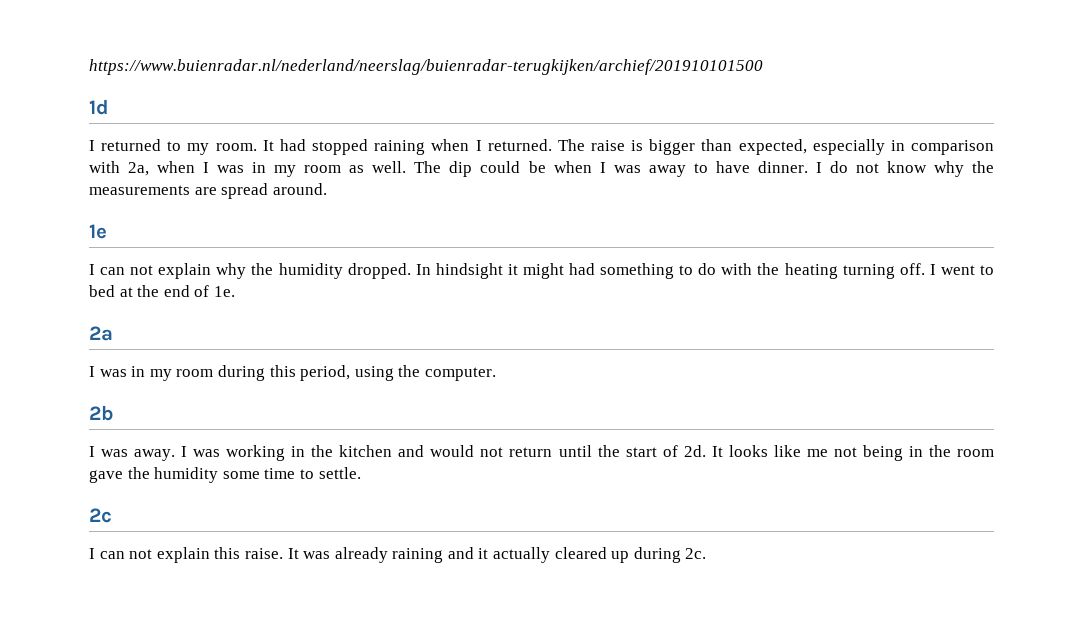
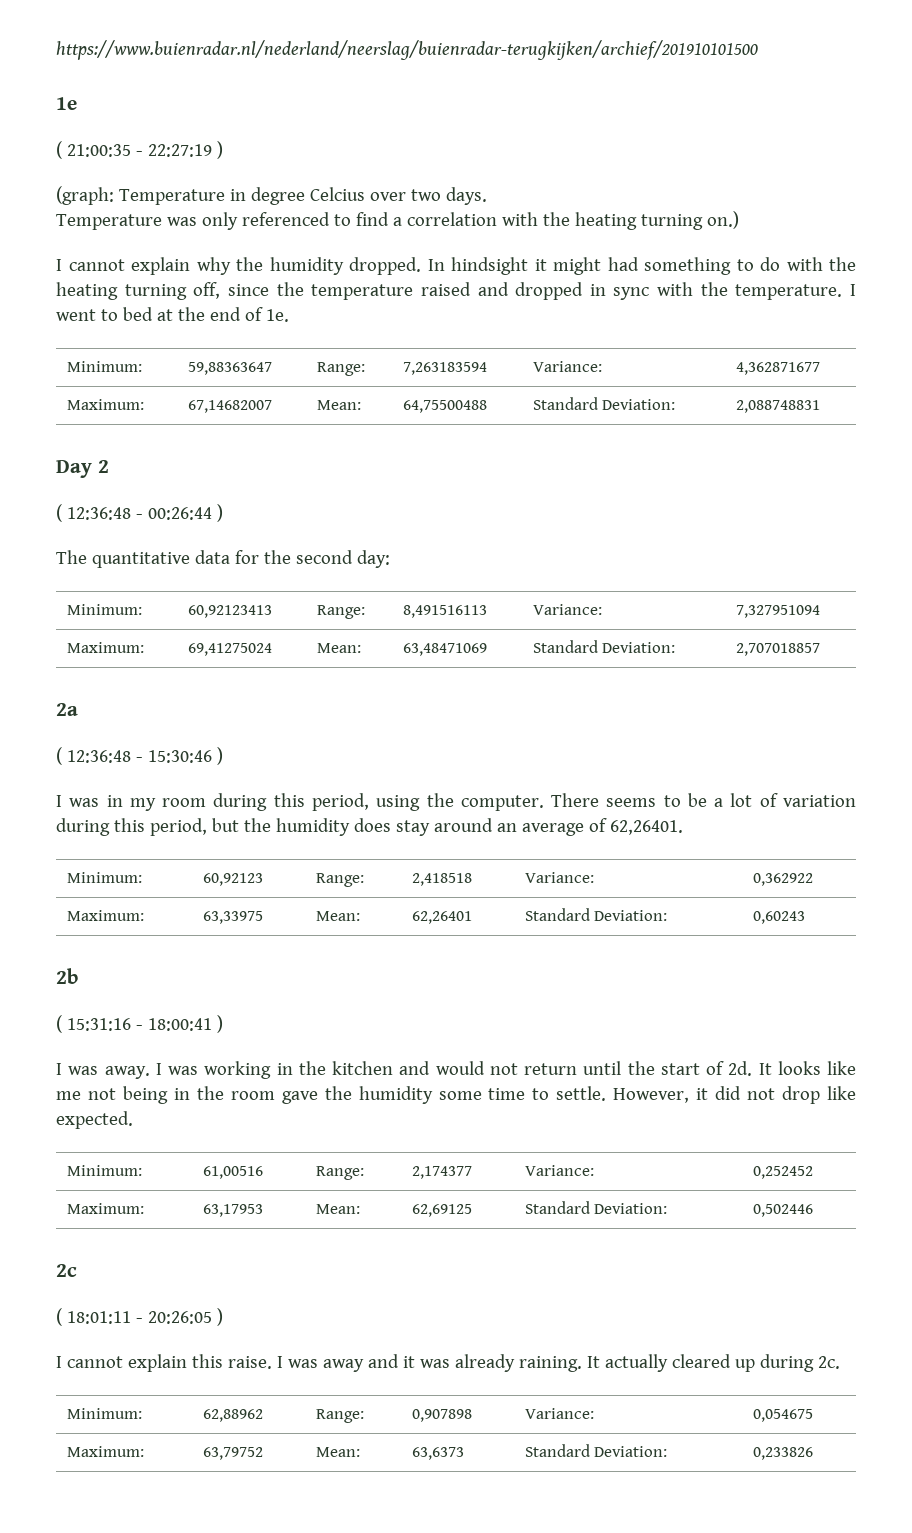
- 1d
- I returned to my room. It had stopped raining when I returned. The raise is bigger than expected, especially in comparison with 2a, when I was in my room as well. The dip could be when I was away to have dinner. I do not know why the measurements are spread around.
  1e
- I can not explain why the humidity dropped.
+ ( 21:00:35 - 22:27:19 )
+ (graph: Temperature in degree Celcius over two days.
+ Temperature was only referenced to find a correlation with the heating turning on.)
+ I cannot explain why the humidity dropped.
- In hindsight it might had something to do with the heating turning off.
+ In hindsight it might had something to do with the heating turning off, since the temperature raised and dropped in sync with the temperature.
+ Minimum: | 59,88363647 | Range: | 7,263183594 | Variance: | 4,362871677
+ Maximum: | 67,14682007 | Mean: | 64,75500488 | Standard Deviation: | 2,088748831
+ Day 2
+ ( 12:36:48 - 00:26:44 )
+ The quantitative data for the second day:
+ Minimum: | 60,92123413 | Range: | 8,491516113 | Variance: | 7,327951094
+ Maximum: | 69,41275024 | Mean: | 63,48471069 | Standard Deviation: | 2,707018857
  2a
+ ( 12:36:48 - 15:30:46 )
- I was in my room during this period, using the computer.
+ I was in my room during this period, using the computer. There seems to be a lot of variation during this period, but the humidity does stay around an average of 62,26401.
+ Minimum: | 60,92123 | Range: | 2,418518 | Variance: | 0,362922
+ Maximum: | 63,33975 | Mean: | 62,26401 | Standard Deviation: | 0,60243
  2b
+ ( 15:31:16 - 18:00:41 )
- It looks like me not being in the room gave the humidity some time to settle.
+ It looks like me not being in the room gave the humidity some time to settle. However, it did not drop like expected.
+ Minimum: | 61,00516 | Range: | 2,174377 | Variance: | 0,252452
+ Maximum: | 63,17953 | Mean: | 62,69125 | Standard Deviation: | 0,502446
  2c
- I can not explain this raise.
+ ( 18:01:11 - 20:26:05 )
+ I cannot explain this raise.
- It was already raining and it actually cleared up during 2c.
+ I was away and it was already raining. It actually cleared up during 2c.
+ Minimum: | 62,88962 | Range: | 0,907898 | Variance: | 0,054675
+ Maximum: | 63,79752 | Mean: | 63,6373 | Standard Deviation: | 0,233826

